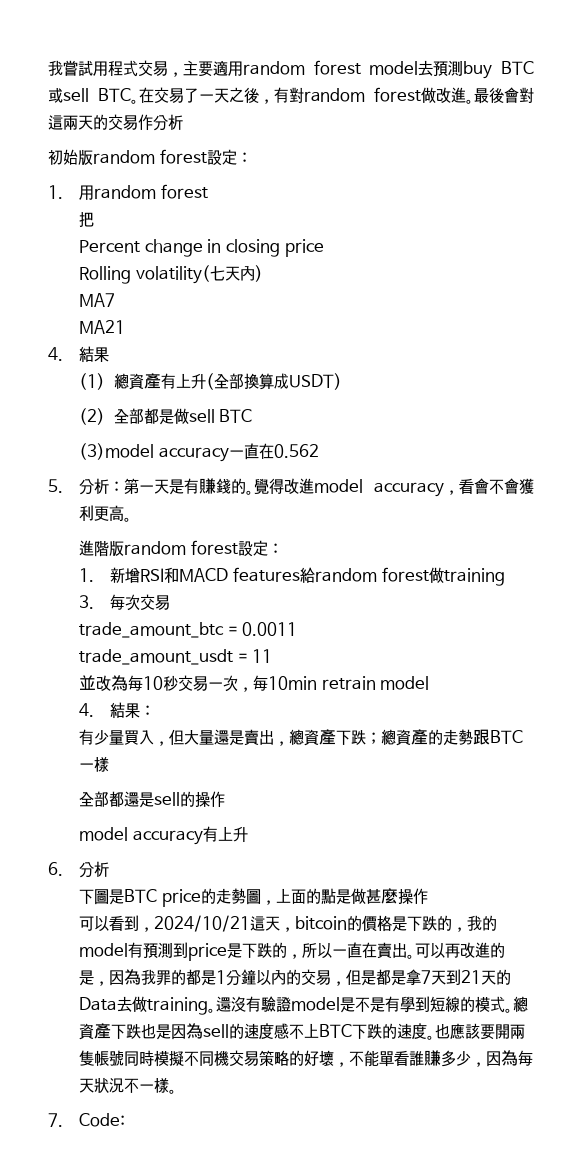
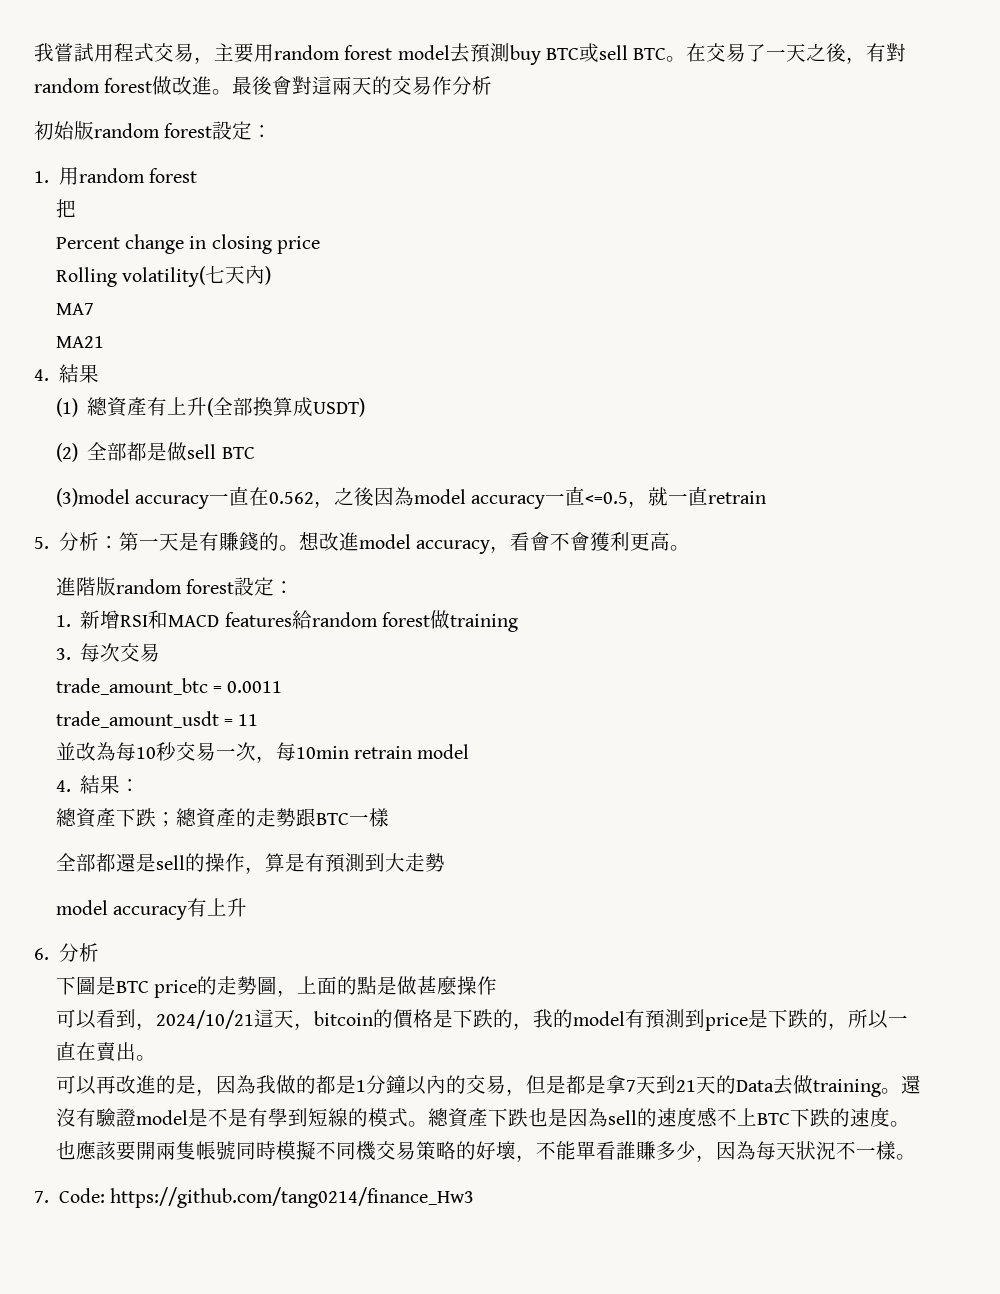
- 我嘗試用程式交易，主要適用random forest model去預測buy BTC或sell BTC。
+ 我嘗試用程式交易，主要用random forest model去預測buy BTC或sell BTC。
- (3)model accuracy一直在0.562
+ (3)model accuracy一直在0.562，之後因為model accuracy一直<=0.5，就一直retrain
- 覺得改進model accuracy，看會不會獲利更高。
+ 想改進model accuracy，看會不會獲利更高。
- 有少量買入，但大量還是賣出，總資產下跌；總資產的走勢跟BTC一樣
+ 總資產下跌；總資產的走勢跟BTC一樣
- 全部都還是sell的操作
+ 全部都還是sell的操作，算是有預測到大走勢
- 可以看到，2024/10/21這天，bitcoin的價格是下跌的，我的model有預測到price是下跌的，所以一直在賣出。可以再改進的是，因為我罪的都是1分鐘以內的交易，但是都是拿7天到21天的Data去做training。
+ 可以看到，2024/10/21這天，bitcoin的價格是下跌的，我的model有預測到price是下跌的，所以一直在賣出。
+ 可以再改進的是，因為我做的都是1分鐘以內的交易，但是都是拿7天到21天的Data去做training。
- 7. Code:
+ 7. Code: https://github.com/tang0214/finance_Hw3

